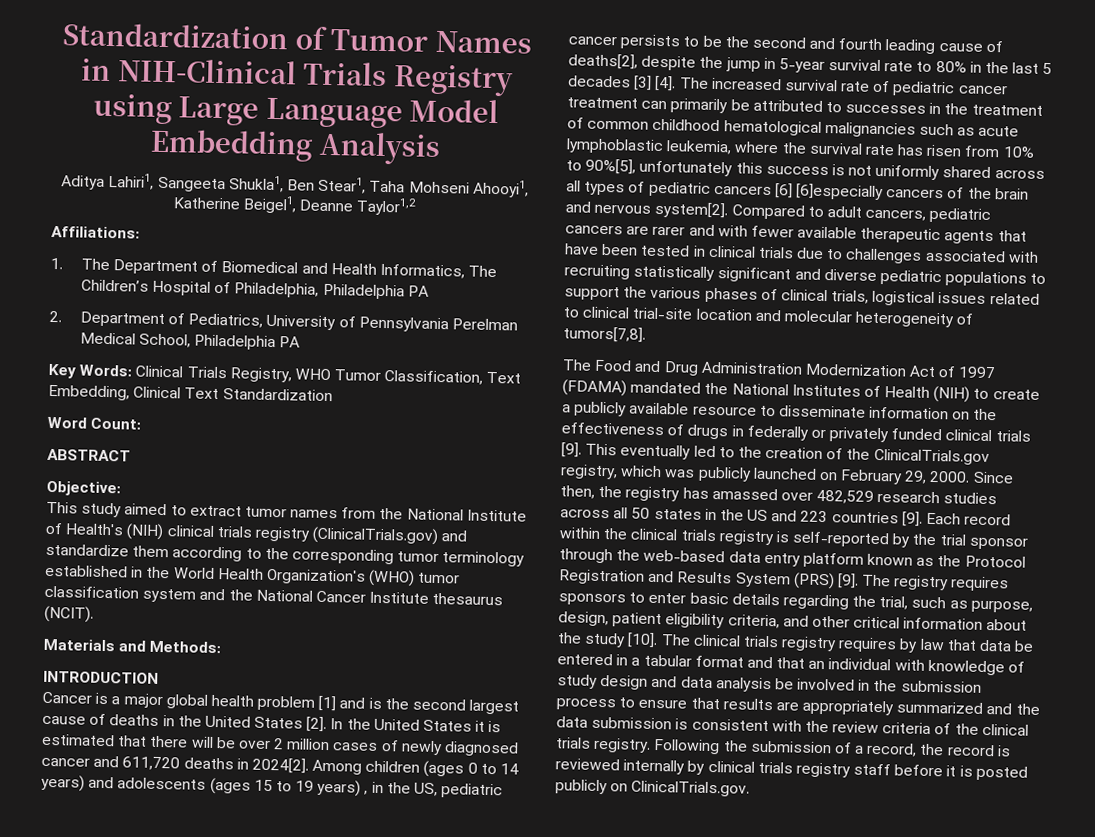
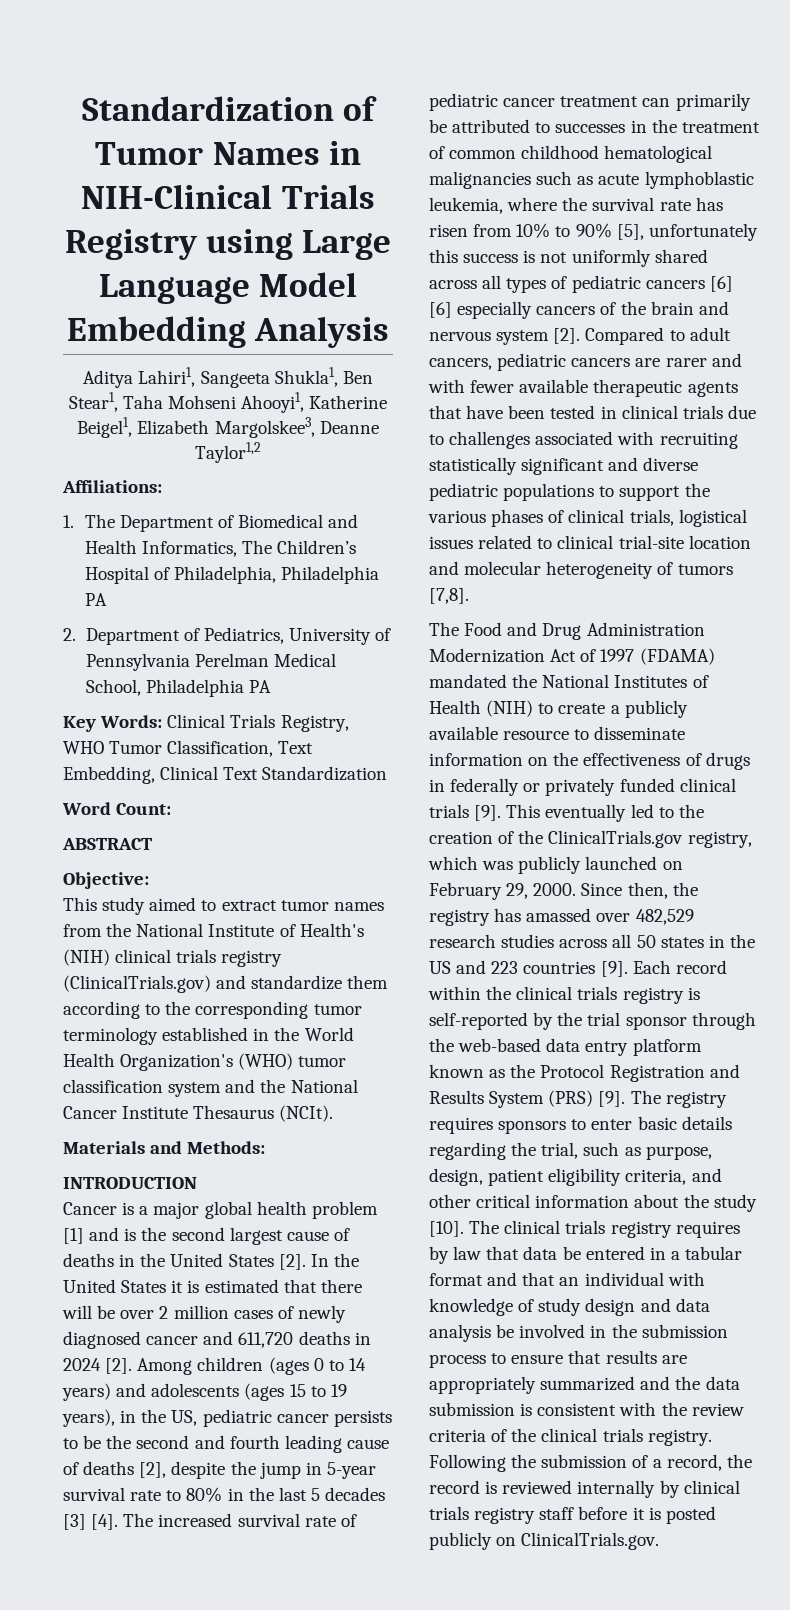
- Aditya Lahiri1, Sangeeta Shukla1, Ben Stear1, Taha Mohseni Ahooyi1, Katherine Beigel1, Deanne Taylor1,2
+ Aditya Lahiri1, Sangeeta Shukla1, Ben Stear1, Taha Mohseni Ahooyi1, Katherine Beigel1, Elizabeth Margolskee3, Deanne Taylor1,2
- This study aimed to extract tumor names from the National Institute of Health's (NIH) clinical trials registry (ClinicalTrials.gov) and standardize them according to the corresponding tumor terminology established in the World Health Organization's (WHO) tumor classification system and the National Cancer Institute thesaurus (NCIT).
+ This study aimed to extract tumor names from the National Institute of Health's (NIH) clinical trials registry (ClinicalTrials.gov) and standardize them according to the corresponding tumor terminology established in the World Health Organization's (WHO) tumor classification system and the National Cancer Institute Thesaurus (NCIt).
- In the United States it is estimated that there will be over 2 million cases of newly diagnosed cancer and 611,720 deaths in 2024[2].
+ In the United States it is estimated that there will be over 2 million cases of newly diagnosed cancer and 611,720 deaths in 2024 [2].
- Among children (ages 0 to 14 years) and adolescents (ages 15 to 19 years) , in the US, pediatric cancer persists to be the second and fourth leading cause of deaths[2], despite the jump in 5-year survival rate to 80% in the last 5 decades [3] [4].
+ Among children (ages 0 to 14 years) and adolescents (ages 15 to 19 years), in the US, pediatric cancer persists to be the second and fourth leading cause of deaths [2], despite the jump in 5-year survival rate to 80% in the last 5 decades [3] [4].
- The increased survival rate of pediatric cancer treatment can primarily be attributed to successes in the treatment of common childhood hematological malignancies such as acute lymphoblastic leukemia, where the survival rate has risen from 10% to 90%[5], unfortunately this success is not uniformly shared across all types of pediatric cancers [6] [6]especially cancers of the brain and nervous system[2].
+ The increased survival rate of pediatric cancer treatment can primarily be attributed to successes in the treatment of common childhood hematological malignancies such as acute lymphoblastic leukemia, where the survival rate has risen from 10% to 90% [5], unfortunately this success is not uniformly shared across all types of pediatric cancers [6] [6] especially cancers of the brain and nervous system [2].
- Compared to adult cancers, pediatric cancers are rarer and with fewer available therapeutic agents that have been tested in clinical trials due to challenges associated with recruiting statistically significant and diverse pediatric populations to support the various phases of clinical trials, logistical issues related to clinical trial-site location and molecular heterogeneity of tumors[7,8].
+ Compared to adult cancers, pediatric cancers are rarer and with fewer available therapeutic agents that have been tested in clinical trials due to challenges associated with recruiting statistically significant and diverse pediatric populations to support the various phases of clinical trials, logistical issues related to clinical trial-site location and molecular heterogeneity of tumors [7,8].

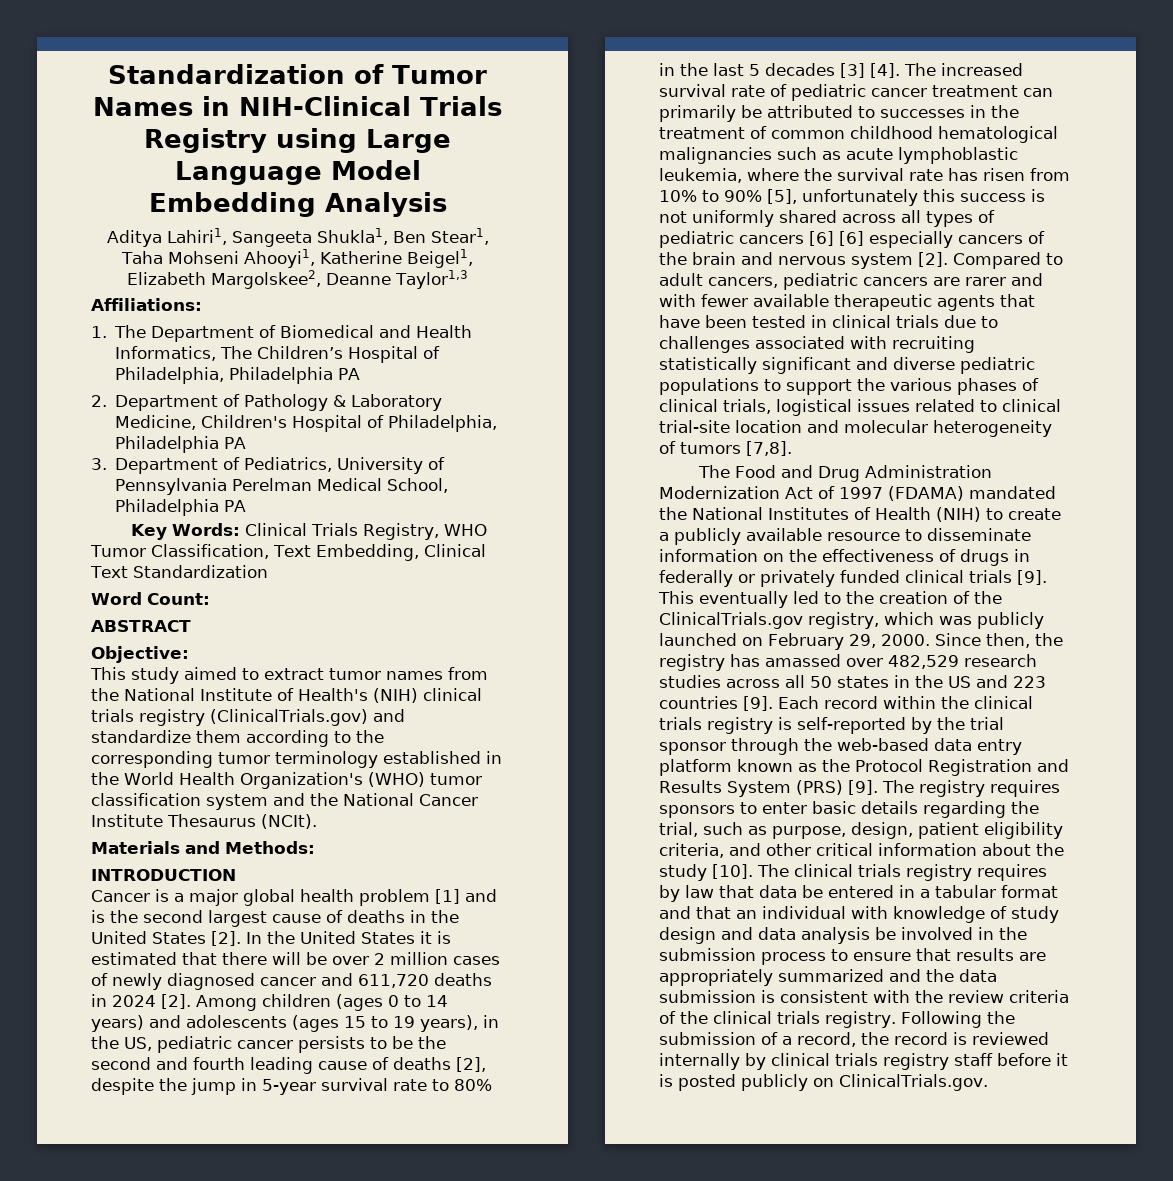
- Aditya Lahiri1, Sangeeta Shukla1, Ben Stear1, Taha Mohseni Ahooyi1, Katherine Beigel1, Elizabeth Margolskee3, Deanne Taylor1,2
+ Aditya Lahiri1, Sangeeta Shukla1, Ben Stear1, Taha Mohseni Ahooyi1, Katherine Beigel1, Elizabeth Margolskee2, Deanne Taylor1,3
- 2. Department of Pediatrics, University of Pennsylvania Perelman Medical School, Philadelphia PA
+ 2. Department of Pathology & Laboratory Medicine, Children's Hospital of Philadelphia, Philadelphia PA
+ 3. Department of Pediatrics, University of Pennsylvania Perelman Medical School, Philadelphia PA

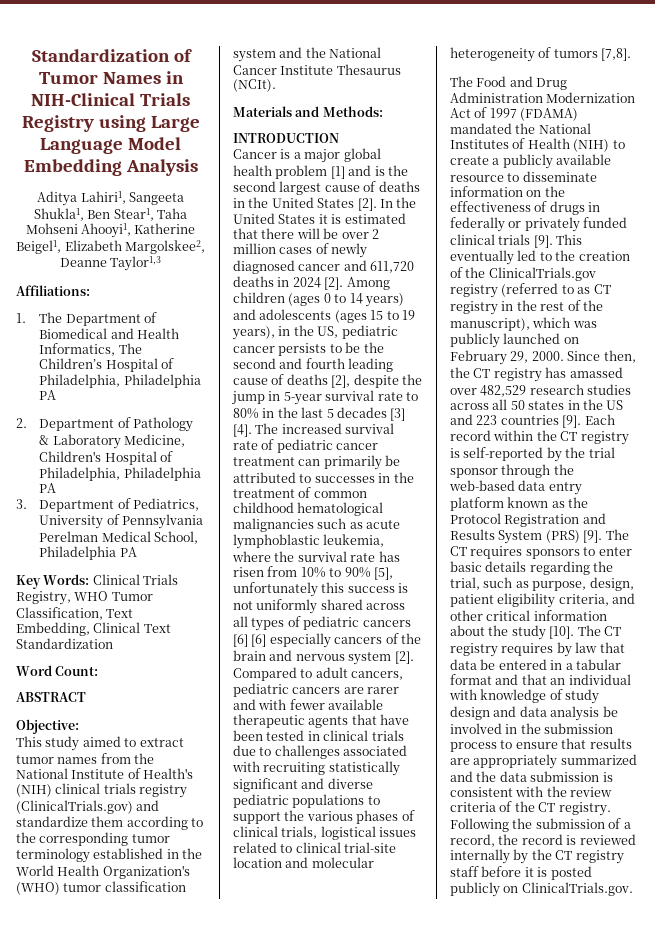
- This eventually led to the creation of the ClinicalTrials.gov registry, which was publicly launched on February 29, 2000.
+ This eventually led to the creation of the ClinicalTrials.gov registry (referred to as CT registry in the rest of the manuscript), which was publicly launched on February 29, 2000.
- Since then, the registry has amassed over 482,529 research studies across all 50 states in the US and 223 countries [9].
+ Since then, the CT registry has amassed over 482,529 research studies across all 50 states in the US and 223 countries [9].
- Each record within the clinical trials registry is self-reported by the trial sponsor through the web-based data entry platform known as the Protocol Registration and Results System (PRS) [9].
+ Each record within the CT registry is self-reported by the trial sponsor through the web-based data entry platform known as the Protocol Registration and Results System (PRS) [9].
- The registry requires sponsors to enter basic details regarding the trial, such as purpose, design, patient eligibility criteria, and other critical information about the study [10].
+ The CT requires sponsors to enter basic details regarding the trial, such as purpose, design, patient eligibility criteria, and other critical information about the study [10].
- The clinical trials registry requires by law that data be entered in a tabular format and that an individual with knowledge of study design and data analysis be involved in the submission process to ensure that results are appropriately summarized and the data submission is consistent with the review criteria of the clinical trials registry.
+ The CT registry requires by law that data be entered in a tabular format and that an individual with knowledge of study design and data analysis be involved in the submission process to ensure that results are appropriately summarized and the data submission is consistent with the review criteria of the CT registry.
- Following the submission of a record, the record is reviewed internally by clinical trials registry staff before it is posted publicly on ClinicalTrials.gov.
+ Following the submission of a record, the record is reviewed internally by the CT registry staff before it is posted publicly on ClinicalTrials.gov.

